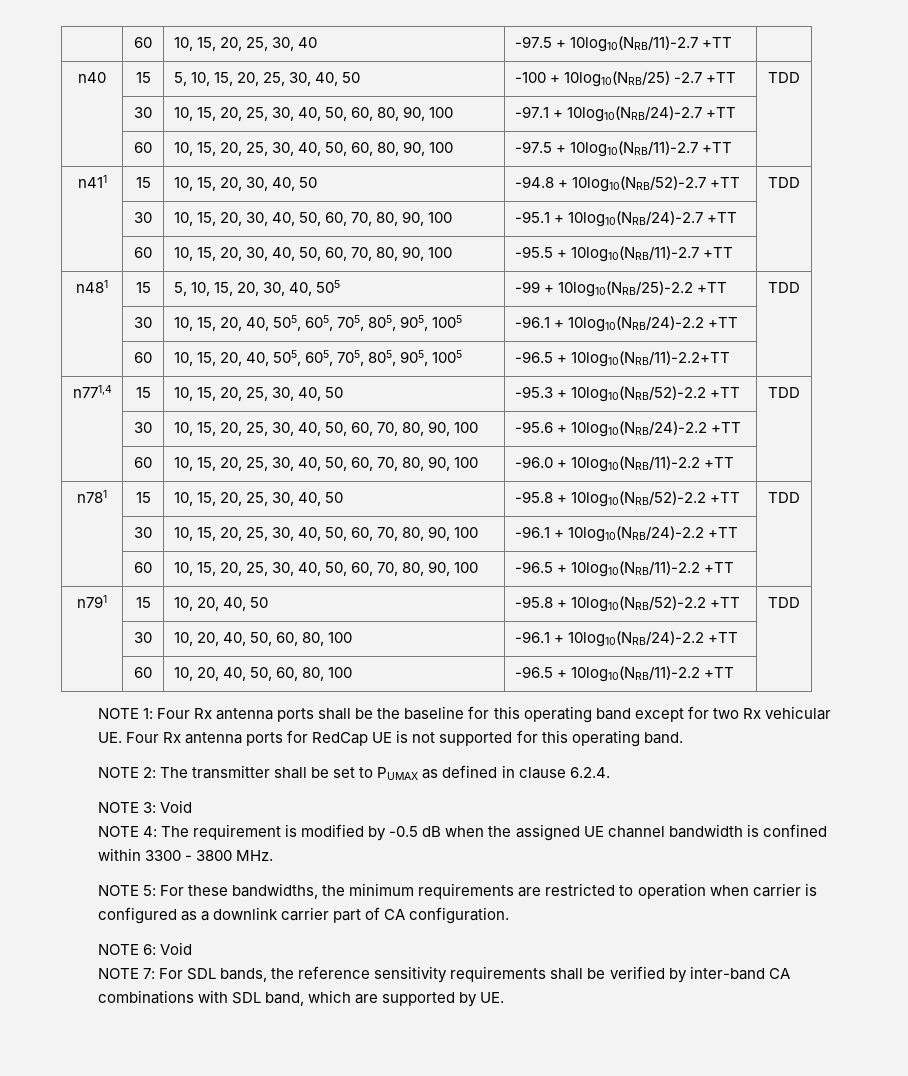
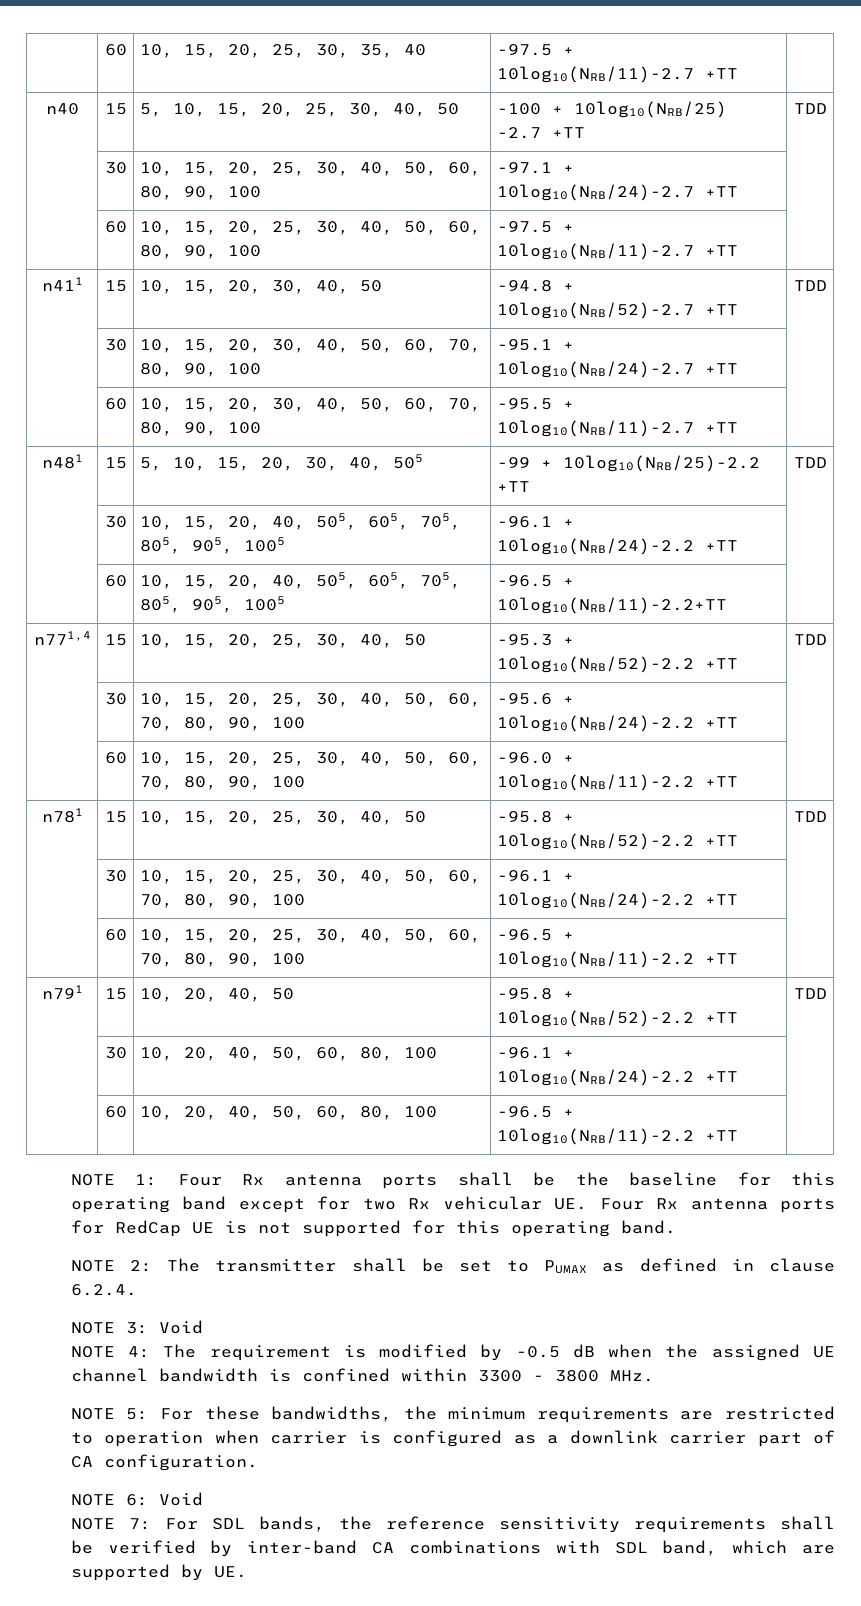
- | 60 | 10, 15, 20, 25, 30, 40 | -97.5 + 10log10(NRB/11)-2.7 +TT |
+ | 60 | 10, 15, 20, 25, 30, 35, 40 | -97.5 + 10log10(NRB/11)-2.7 +TT |

